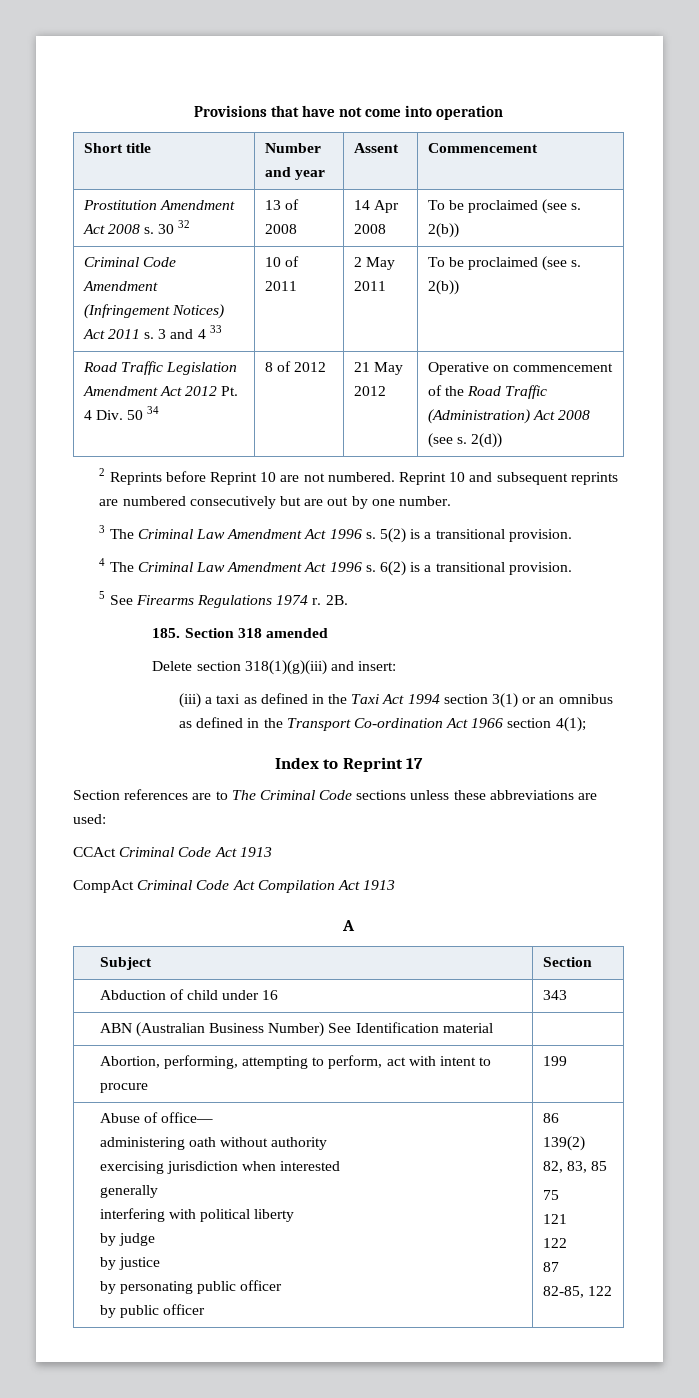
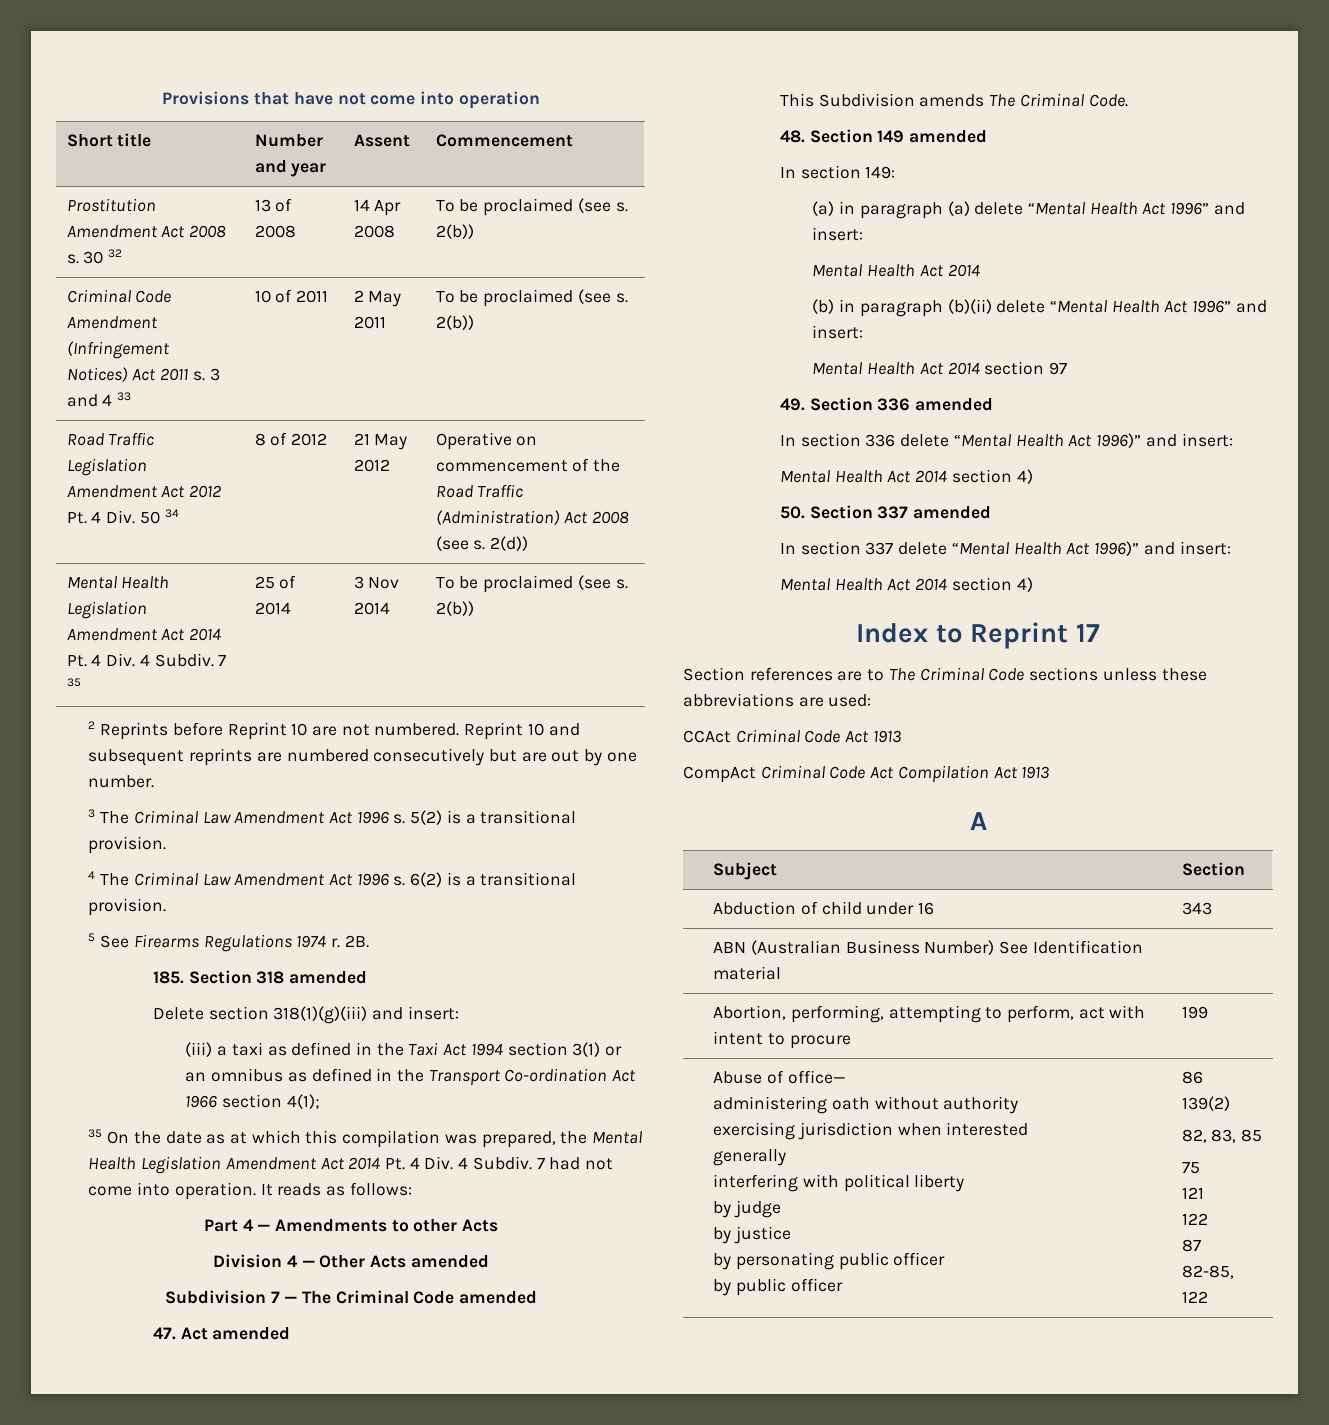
+ Mental Health Legislation Amendment Act 2014 Pt. 4 Div. 4 Subdiv. 7 35 | 25 of 2014 | 3 Nov 2014 | To be proclaimed (see s. 2(b))
+ 35 On the date as at which this compilation was prepared, the Mental Health Legislation Amendment Act 2014 Pt. 4 Div. 4 Subdiv. 7 had not come into operation. It reads as follows:
+ Part 4 — Amendments to other Acts
+ Division 4 — Other Acts amended
+ Subdivision 7 — The Criminal Code amended
+ 47. Act amended
+ This Subdivision amends The Criminal Code.
+ 48. Section 149 amended
+ In section 149:
+ (a) in paragraph (a) delete “Mental Health Act 1996” and insert:
+ Mental Health Act 2014
+ (b) in paragraph (b)(ii) delete “Mental Health Act 1996” and insert:
+ Mental Health Act 2014 section 97
+ 49. Section 336 amended
+ In section 336 delete “Mental Health Act 1996)” and insert:
+ Mental Health Act 2014 section 4)
+ 50. Section 337 amended
+ In section 337 delete “Mental Health Act 1996)” and insert:
+ Mental Health Act 2014 section 4)

